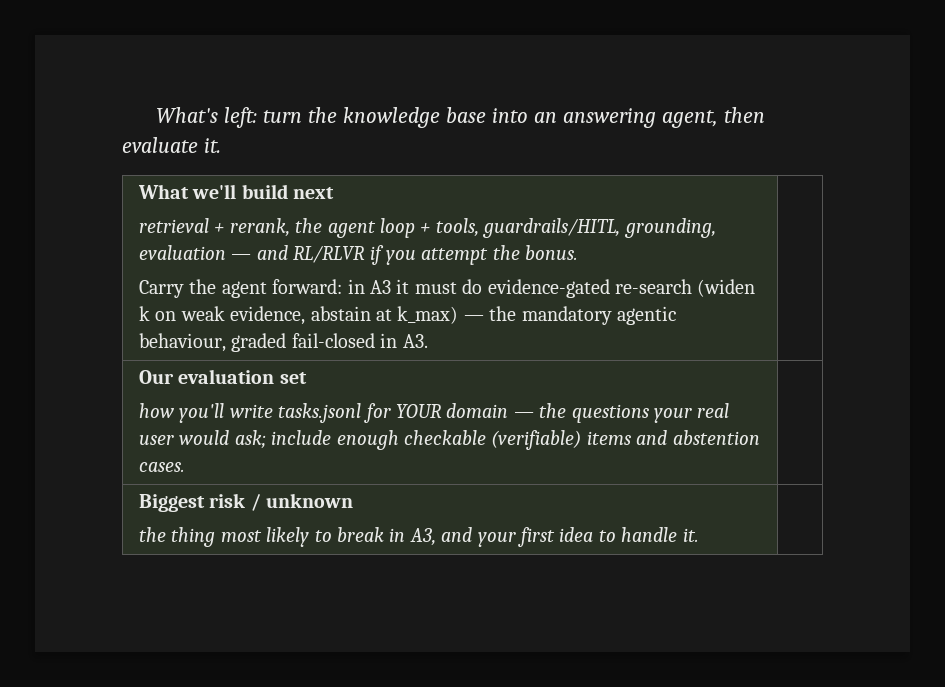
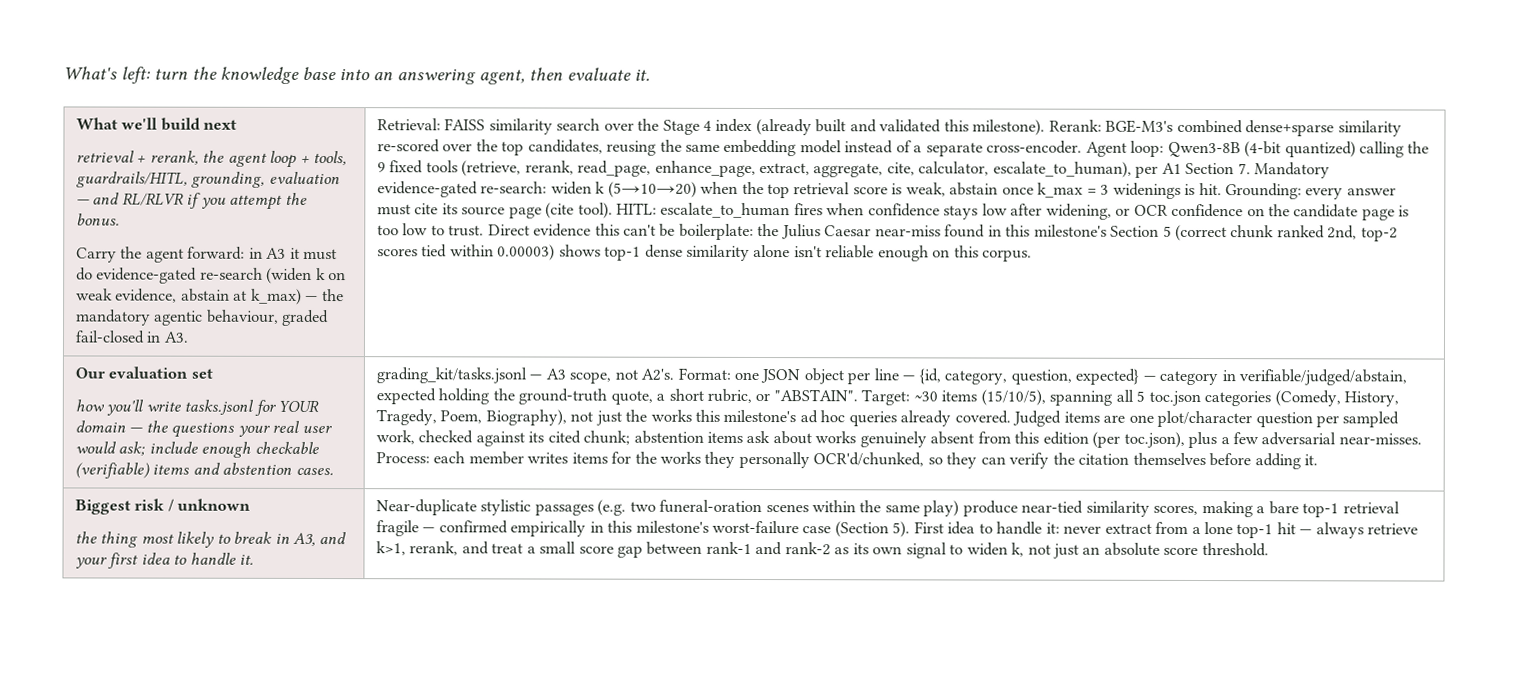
+ Retrieval: FAISS similarity search over the Stage 4 index (already built and validated this milestone). Rerank: BGE-M3's combined dense+sparse similarity re-scored over the top candidates, reusing the same embedding model instead of a separate cross-encoder. Agent loop: Qwen3-8B (4-bit quantized) calling the 9 fixed tools (retrieve, rerank, read_page, enhance_page, extract, aggregate, cite, calculator, escalate_to_human), per A1 Section 7. Mandatory evidence-gated re-search: widen k (5→10→20) when the top retrieval score is weak, abstain once k_max = 3 widenings is hit. Grounding: every answer must cite its source page (cite tool). HITL: escalate_to_human fires when confidence stays low after widening, or OCR confidence on the candidate page is too low to trust. Direct evidence this can't be boilerplate: the Julius Caesar near-miss found in this milestone's Section 5 (correct chunk ranked 2nd, top-2 scores tied within 0.00003) shows top-1 dense similarity alone isn't reliable enough on this corpus.
+ grading_kit/tasks.jsonl — A3 scope, not A2's. Format: one JSON object per line — {id, category, question, expected} — category in verifiable/judged/abstain, expected holding the ground-truth quote, a short rubric, or "ABSTAIN". Target: ~30 items (15/10/5), spanning all 5 toc.json categories (Comedy, History, Tragedy, Poem, Biography), not just the works this milestone's ad hoc queries already covered. Judged items are one plot/character question per sampled work, checked against its cited chunk; abstention items ask about works genuinely absent from this edition (per toc.json), plus a few adversarial near-misses. Process: each member writes items for the works they personally OCR'd/chunked, so they can verify the citation themselves before adding it.
+ Near-duplicate stylistic passages (e.g. two funeral-oration scenes within the same play) produce near-tied similarity scores, making a bare top-1 retrieval fragile — confirmed empirically in this milestone's worst-failure case (Section 5). First idea to handle it: never extract from a lone top-1 hit — always retrieve k>1, rerank, and treat a small score gap between rank-1 and rank-2 as its own signal to widen k, not just an absolute score threshold.

